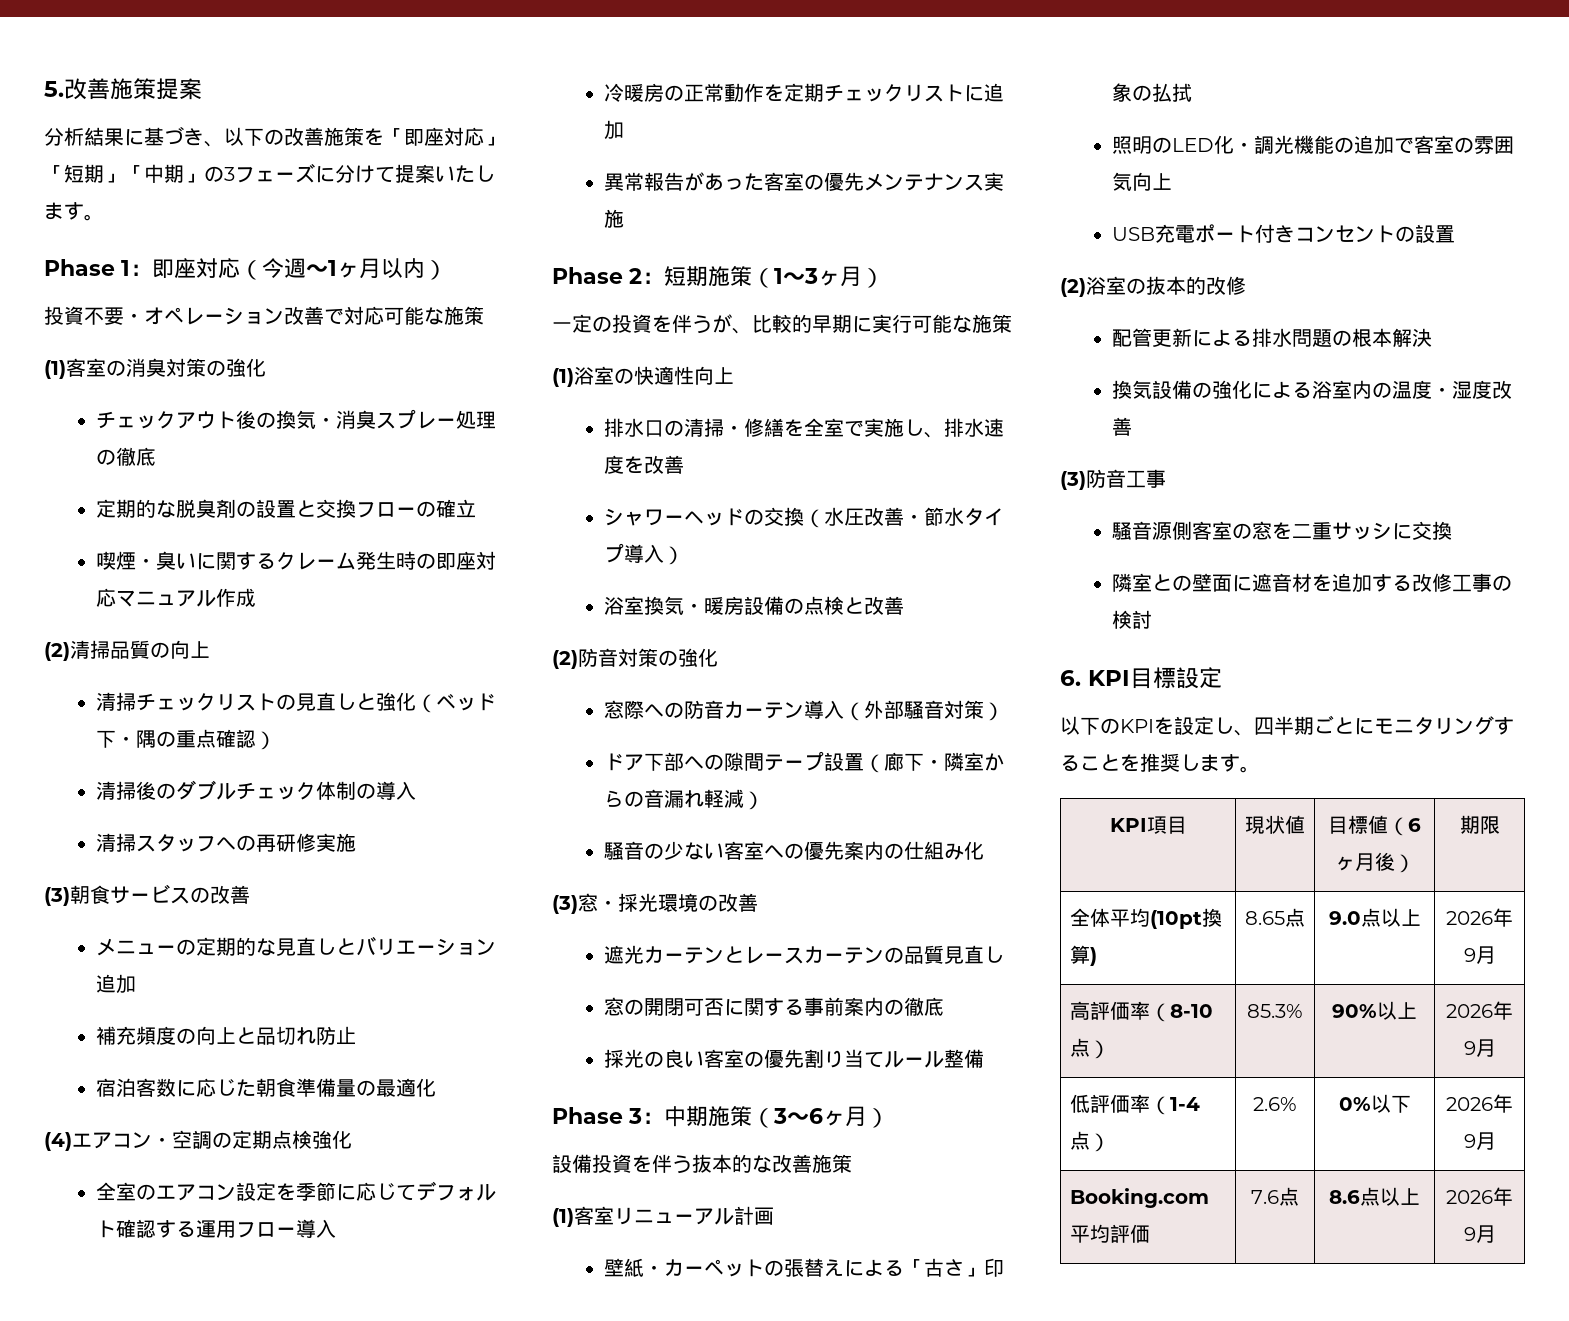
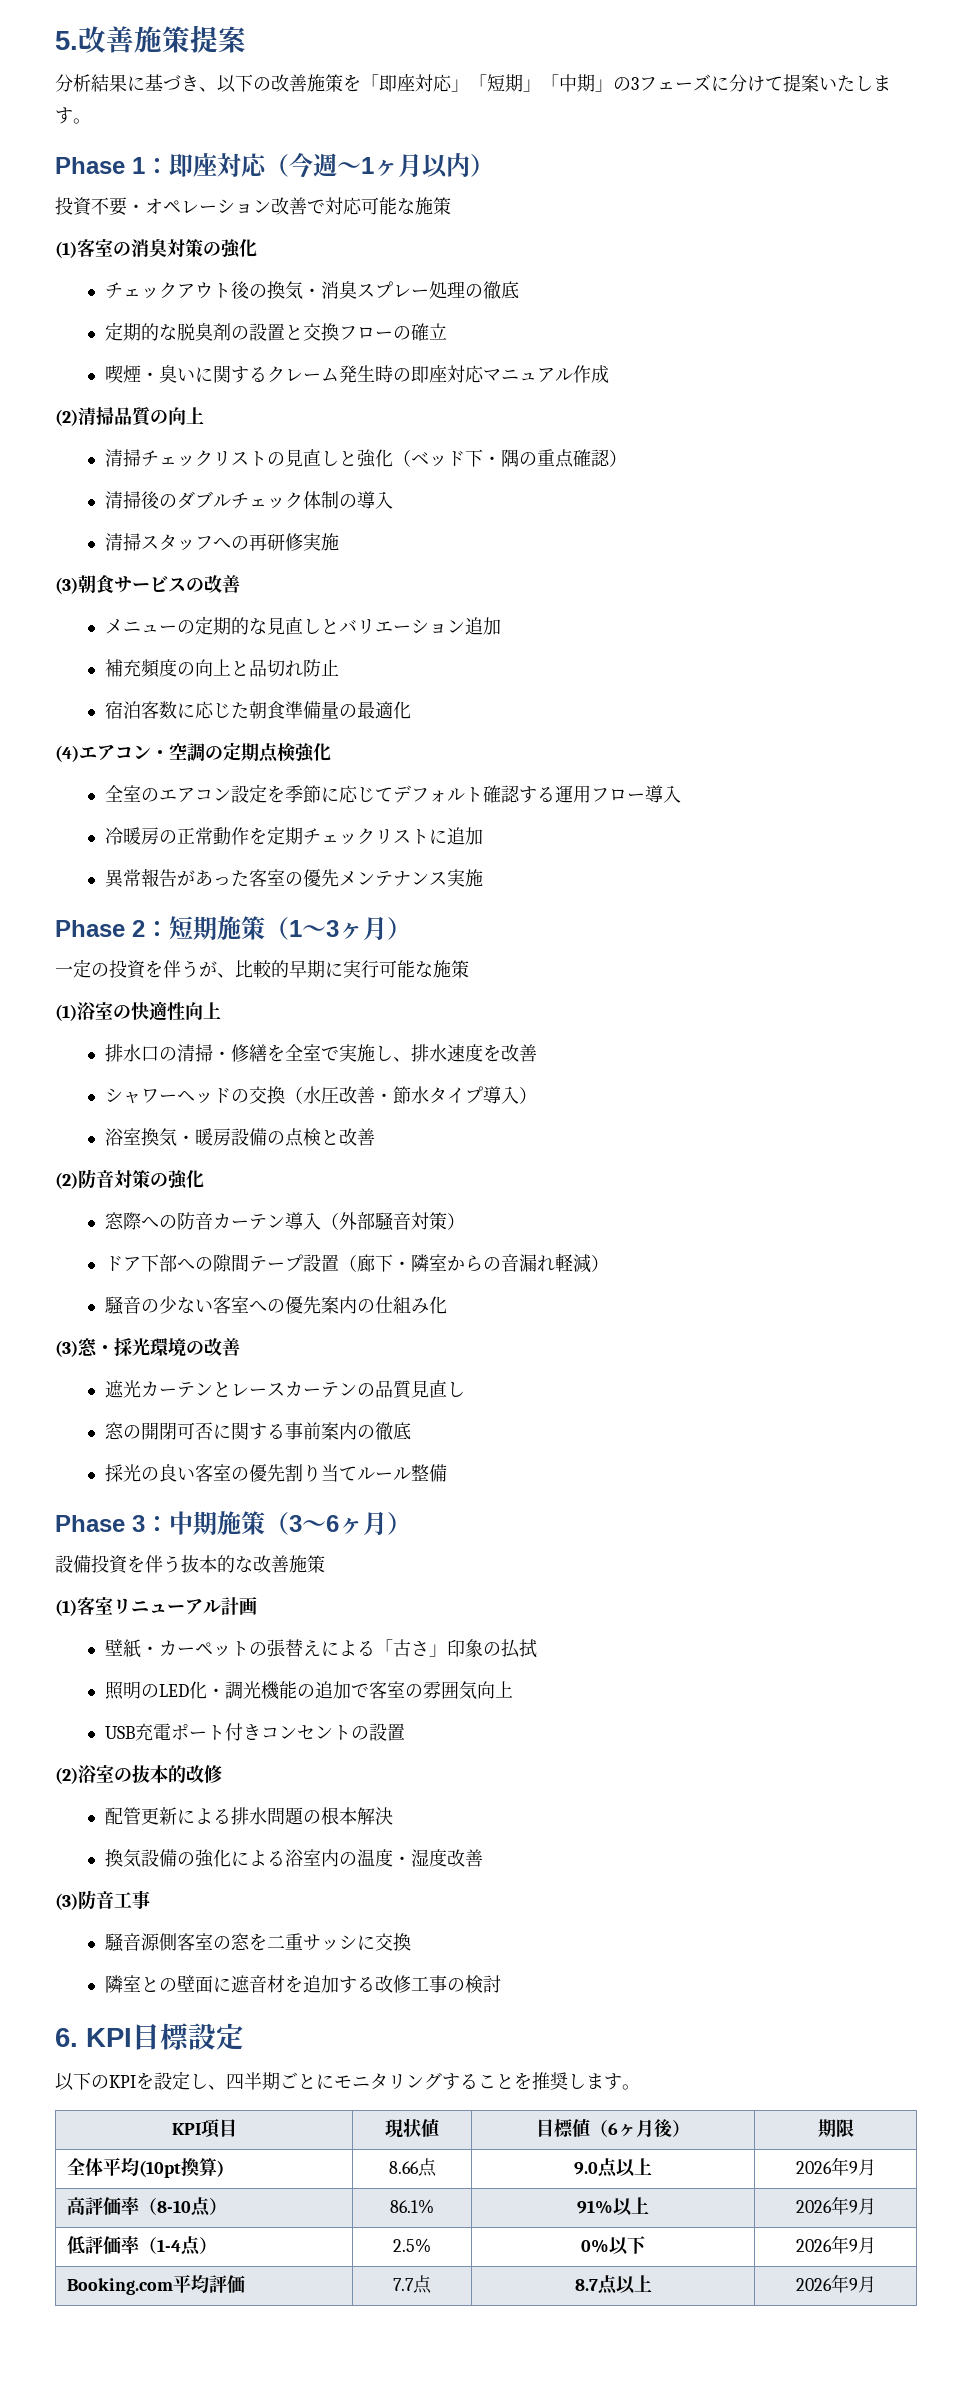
- 全体平均(10pt換算) | 8.65点 | 9.0点以上 | 2026年9月
+ 全体平均(10pt換算) | 8.66点 | 9.0点以上 | 2026年9月
- 高評価率（8-10点） | 85.3% | 90%以上 | 2026年9月
+ 高評価率（8-10点） | 86.1% | 91%以上 | 2026年9月
- 低評価率（1-4点） | 2.6% | 0%以下 | 2026年9月
+ 低評価率（1-4点） | 2.5% | 0%以下 | 2026年9月
- Booking.com平均評価 | 7.6点 | 8.6点以上 | 2026年9月
+ Booking.com平均評価 | 7.7点 | 8.7点以上 | 2026年9月

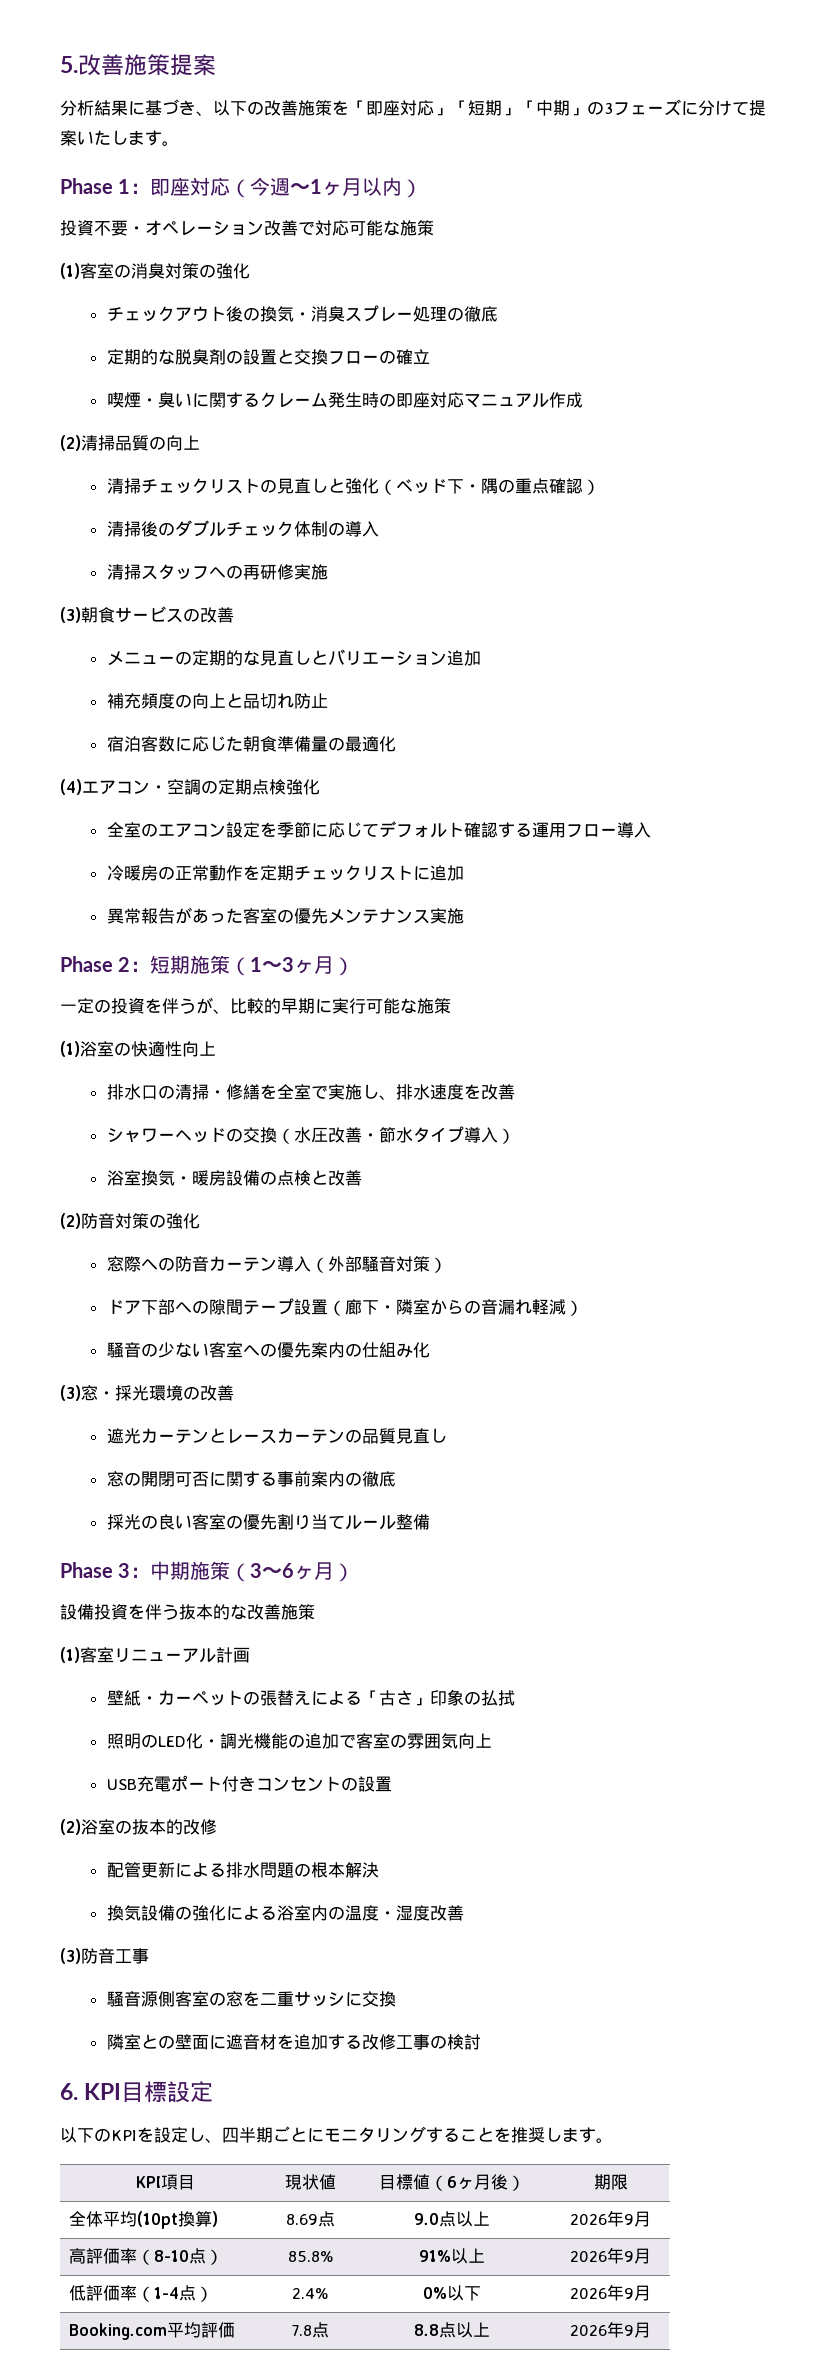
- 全体平均(10pt換算) | 8.66点 | 9.0点以上 | 2026年9月
+ 全体平均(10pt換算) | 8.69点 | 9.0点以上 | 2026年9月
- 高評価率（8-10点） | 86.1% | 91%以上 | 2026年9月
+ 高評価率（8-10点） | 85.8% | 91%以上 | 2026年9月
- 低評価率（1-4点） | 2.5% | 0%以下 | 2026年9月
+ 低評価率（1-4点） | 2.4% | 0%以下 | 2026年9月
- Booking.com平均評価 | 7.7点 | 8.7点以上 | 2026年9月
+ Booking.com平均評価 | 7.8点 | 8.8点以上 | 2026年9月

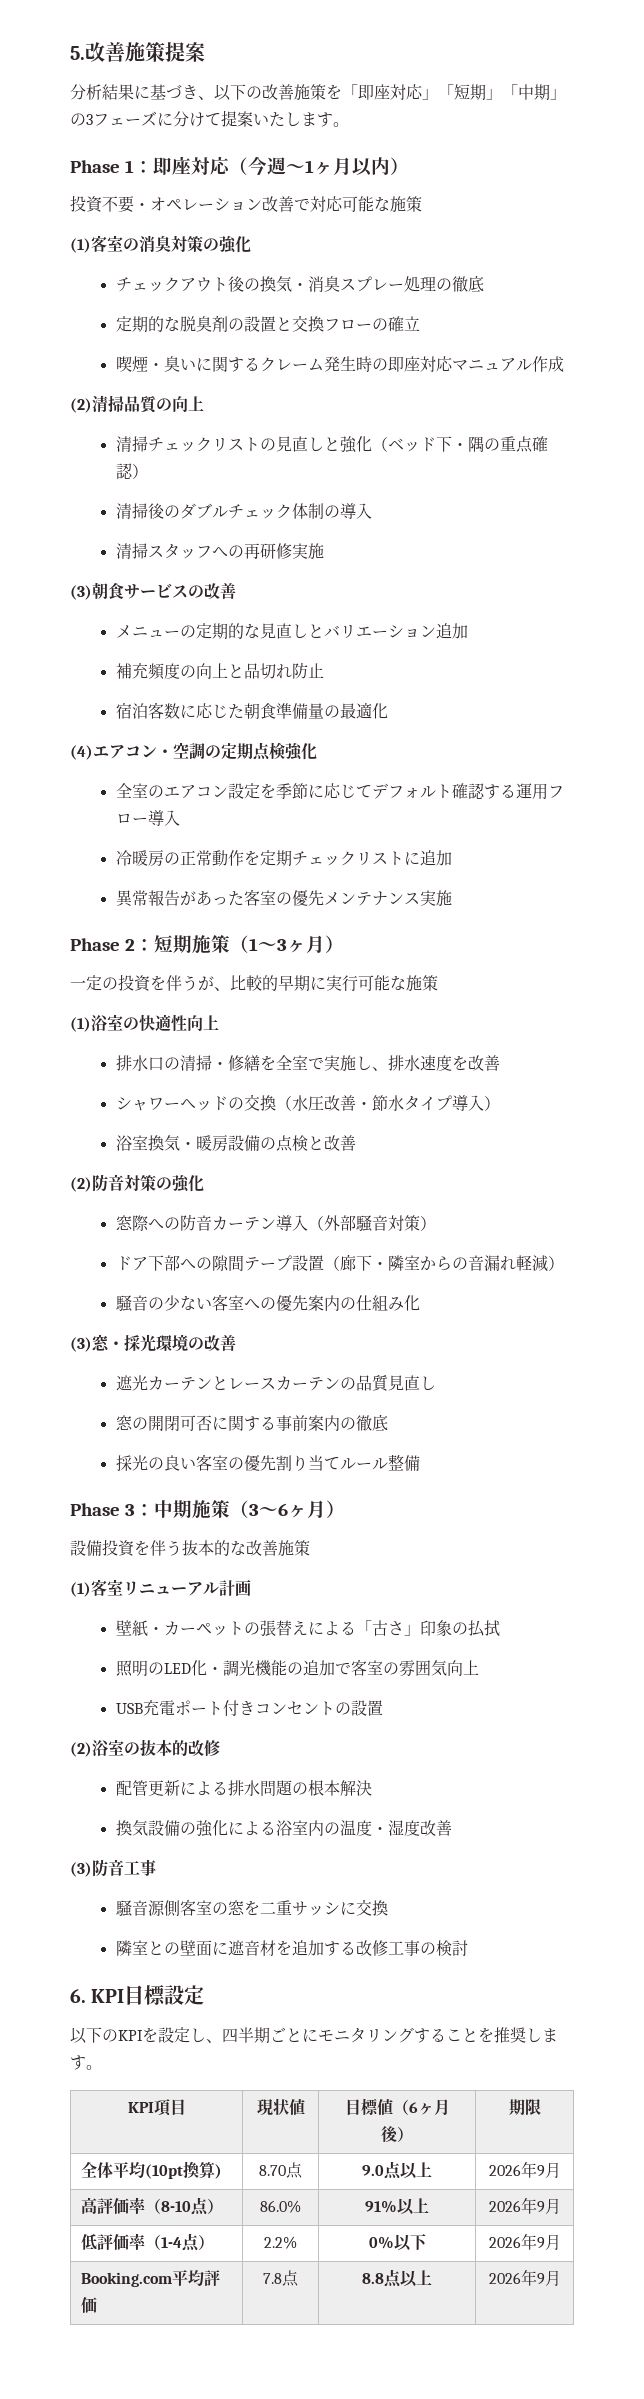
- 全体平均(10pt換算) | 8.69点 | 9.0点以上 | 2026年9月
+ 全体平均(10pt換算) | 8.70点 | 9.0点以上 | 2026年9月
- 高評価率（8-10点） | 85.8% | 91%以上 | 2026年9月
+ 高評価率（8-10点） | 86.0% | 91%以上 | 2026年9月
- 低評価率（1-4点） | 2.4% | 0%以下 | 2026年9月
+ 低評価率（1-4点） | 2.2% | 0%以下 | 2026年9月

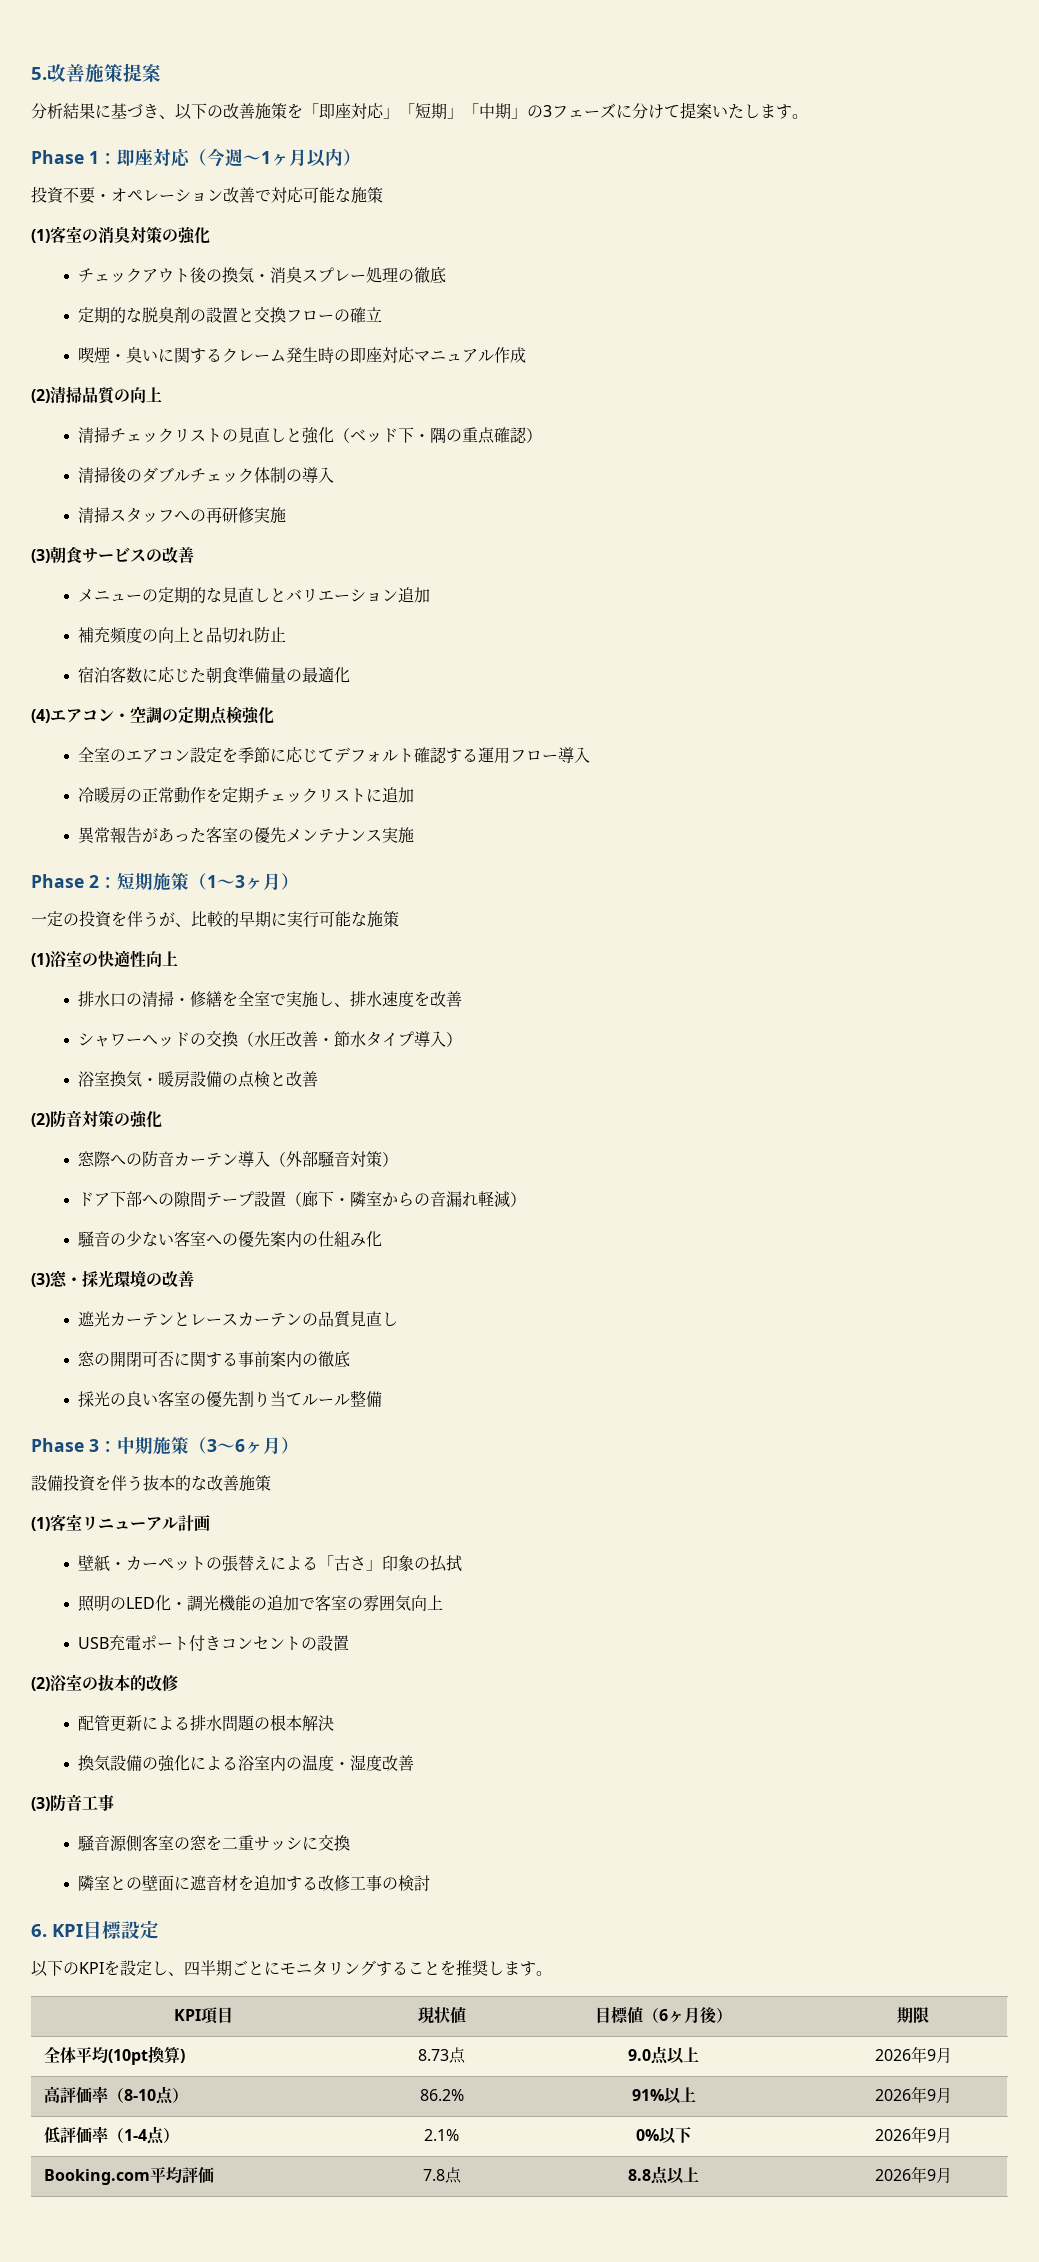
- 全体平均(10pt換算) | 8.70点 | 9.0点以上 | 2026年9月
+ 全体平均(10pt換算) | 8.73点 | 9.0点以上 | 2026年9月
- 高評価率（8-10点） | 86.0% | 91%以上 | 2026年9月
+ 高評価率（8-10点） | 86.2% | 91%以上 | 2026年9月
- 低評価率（1-4点） | 2.2% | 0%以下 | 2026年9月
+ 低評価率（1-4点） | 2.1% | 0%以下 | 2026年9月

